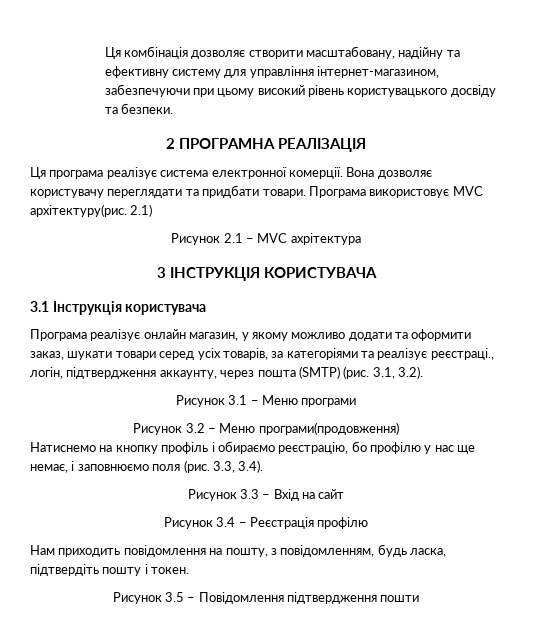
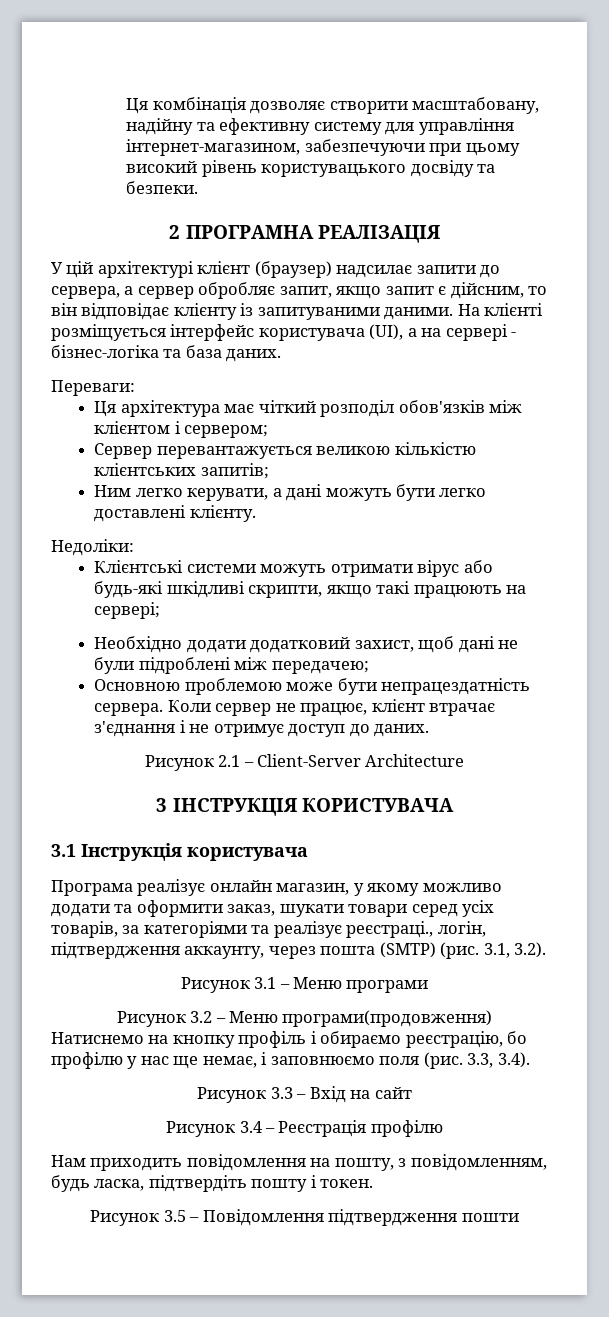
- Ця програма реалізує система електронної комерції. Вона дозволяє користувачу переглядати та придбати товари. Програма використовує MVC архітектуру(рис. 2.1)
+ У цій архітектурі клієнт (браузер) надсилає запити до сервера, а сервер обробляє запит, якщо запит є дійсним, то він відповідає клієнту із запитуваними даними. На клієнті розміщується інтерфейс користувача (UI), а на сервері - бізнес-логіка та база даних.
+ Переваги:
+ Ця архітектура має чіткий розподіл обов'язків між клієнтом і сервером;
+ Сервер перевантажується великою кількістю клієнтських запитів;
+ Ним легко керувати, а дані можуть бути легко доставлені клієнту.
+ Недоліки:
+ Клієнтські системи можуть отримати вірус або будь-які шкідливі скрипти, якщо такі працюють на сервері;
+ Необхідно додати додатковий захист, щоб дані не були підроблені між передачею;
+ Основною проблемою може бути непрацездатність сервера. Коли сервер не працює, клієнт втрачає з'єднання і не отримує доступ до даних.
- Рисунок 2.1 – MVC ахрітектура
+ Рисунок 2.1 – Client-Server Architecture

